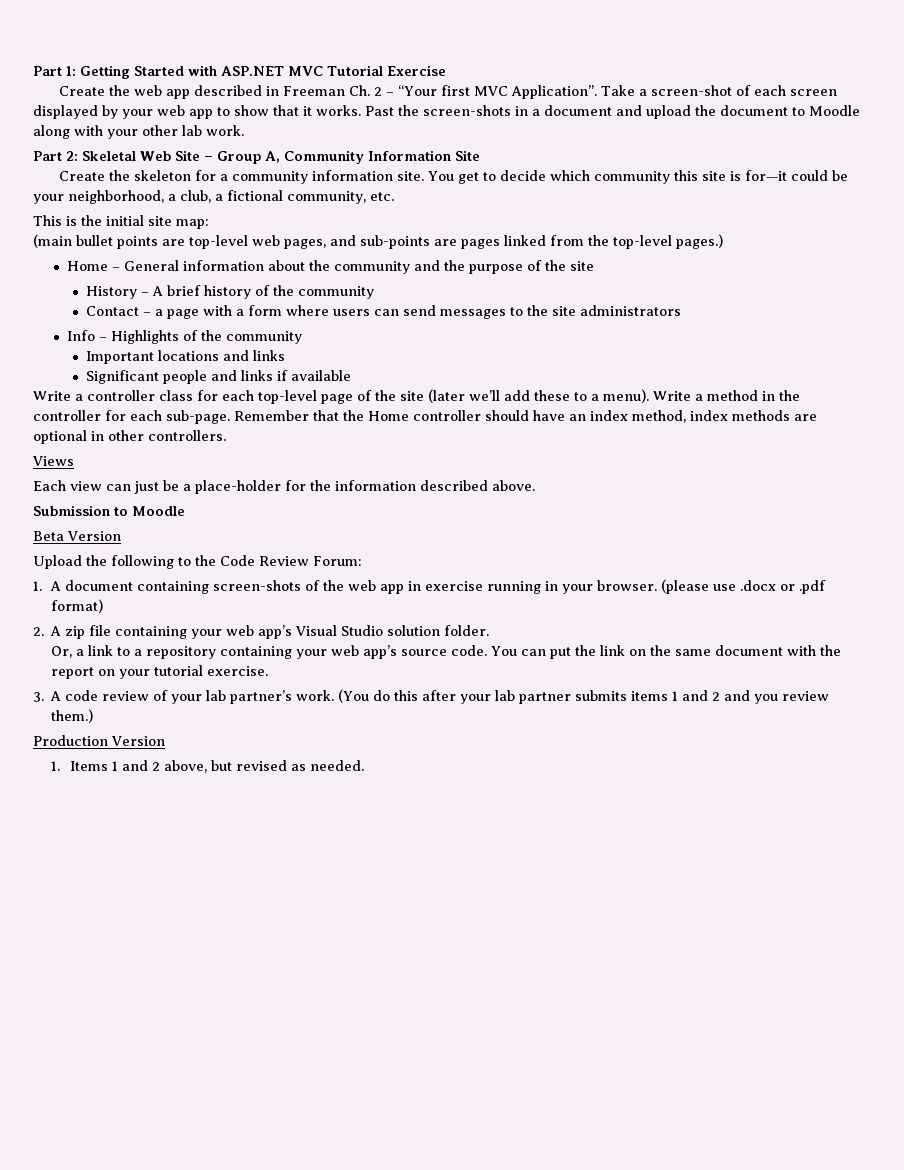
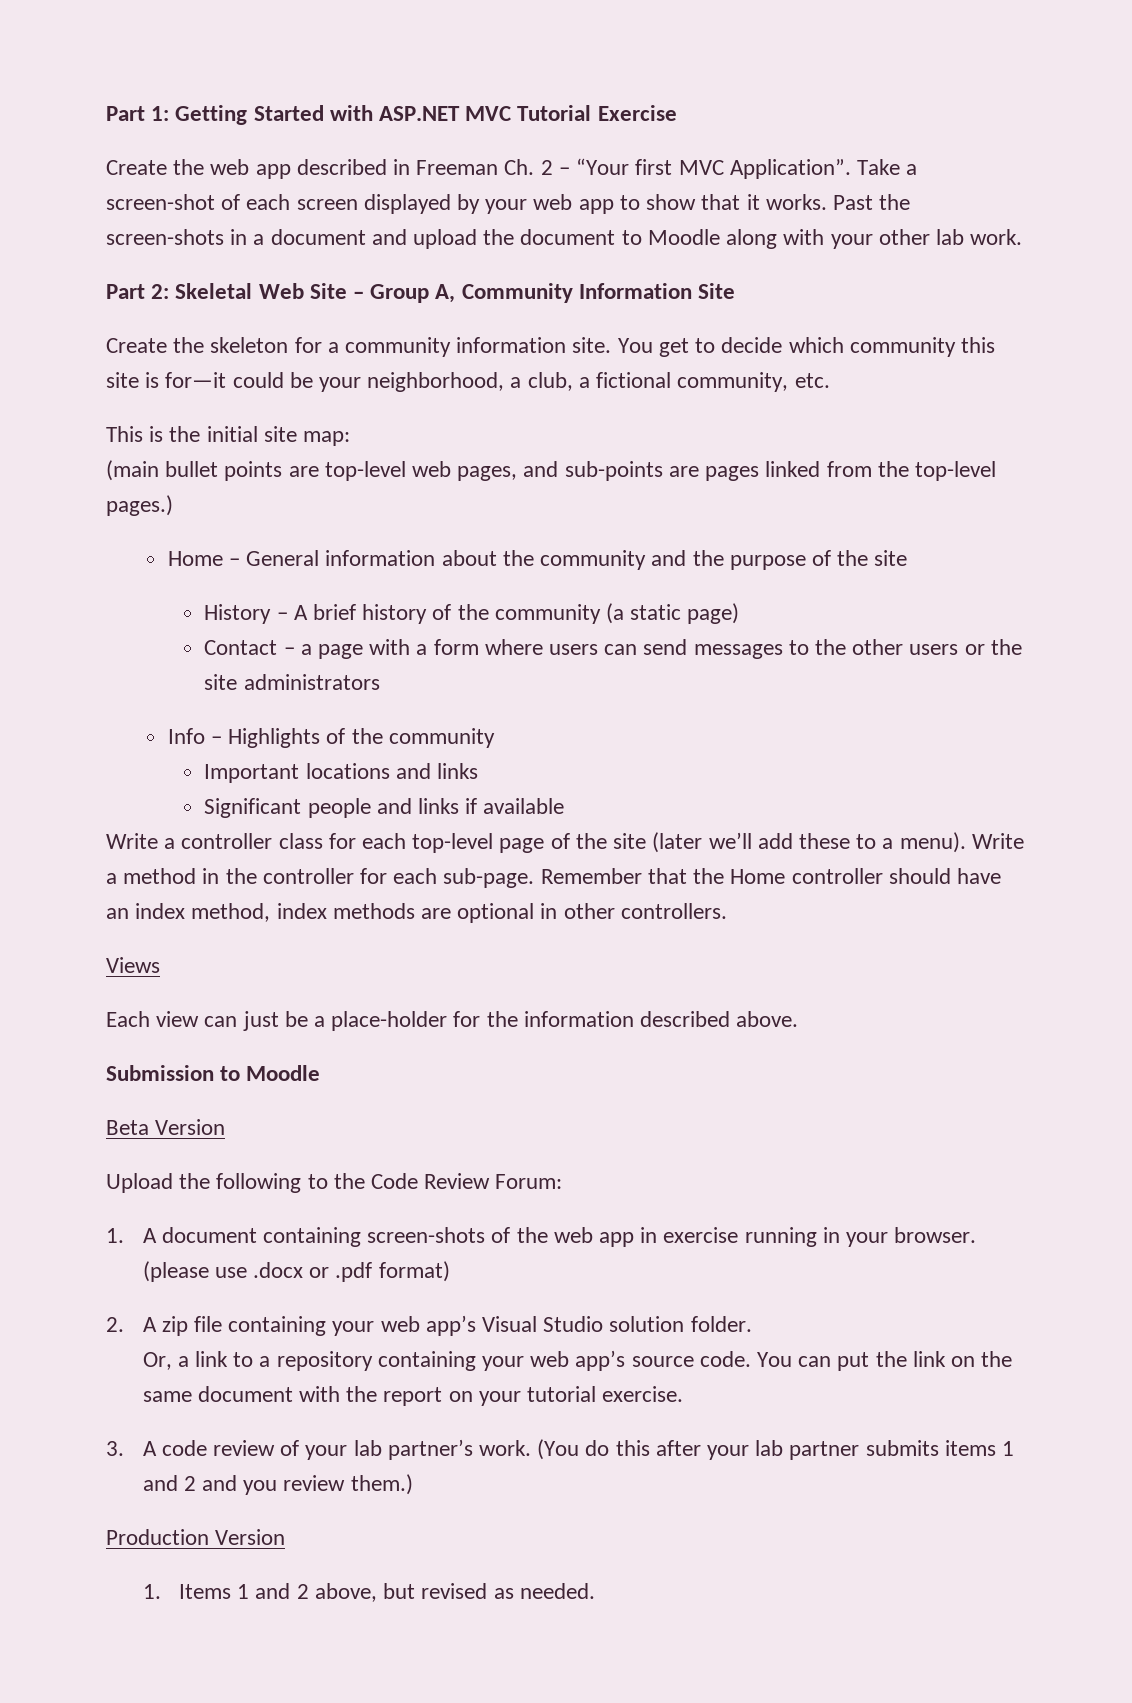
- History – A brief history of the community
+ History – A brief history of the community (a static page)
- Contact – a page with a form where users can send messages to the site administrators
+ Contact – a page with a form where users can send messages to the other users or the site administrators

